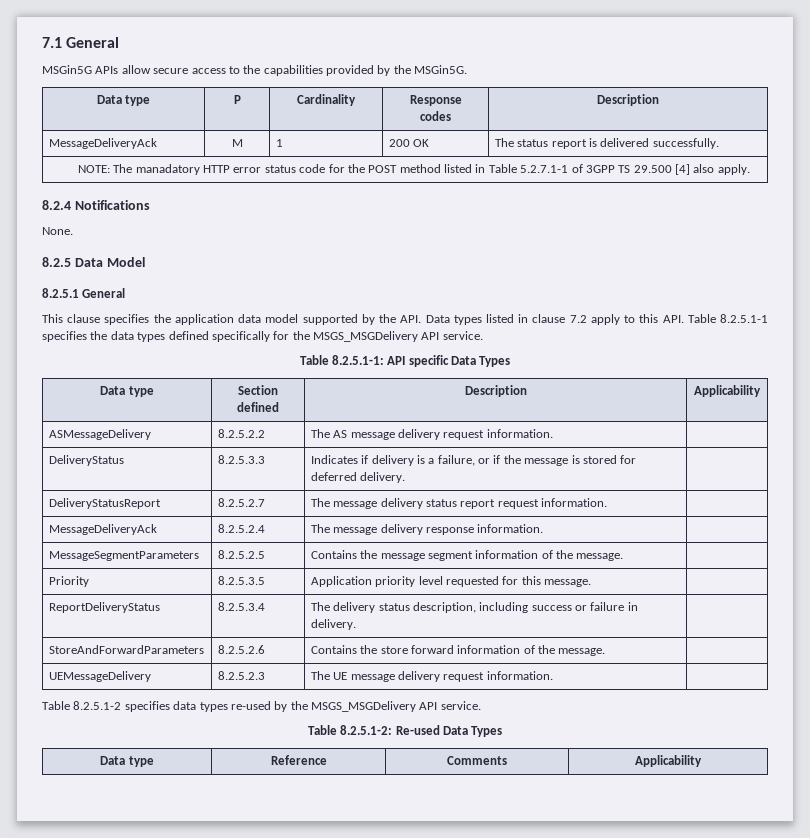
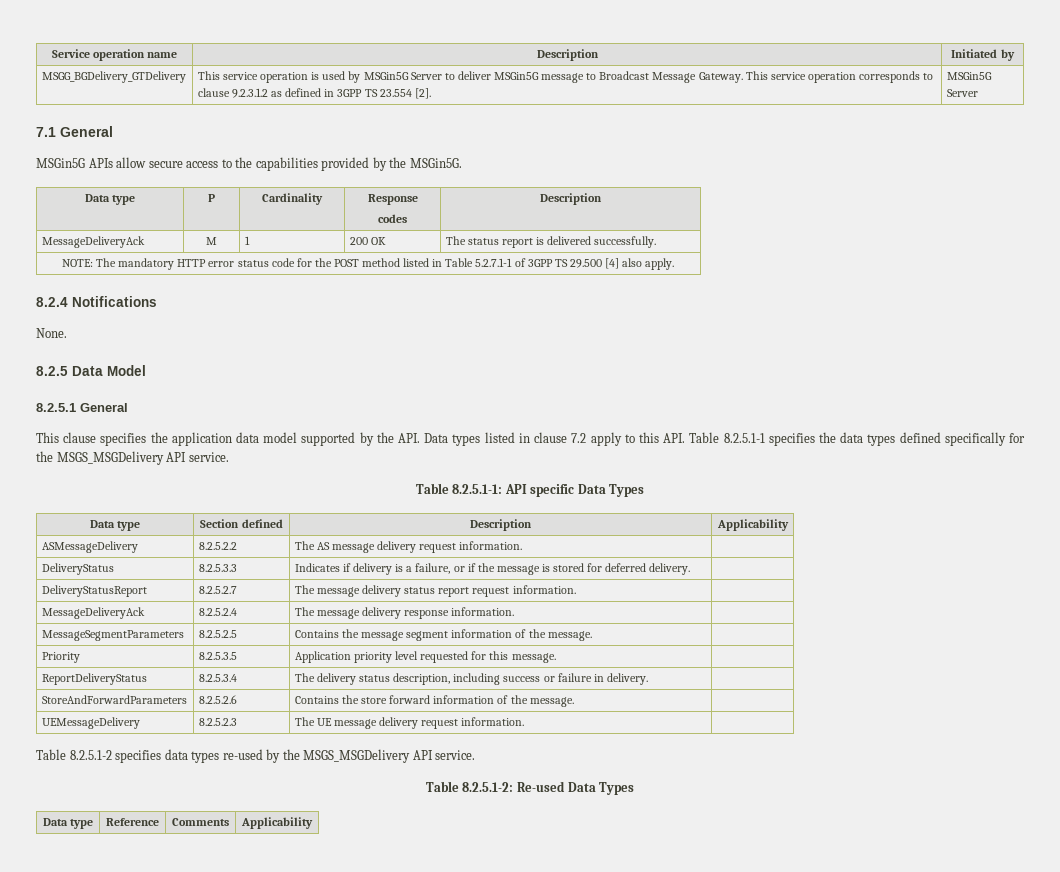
+ Service operation name | Description | Initiated by
+ MSGG_BGDelivery_GTDelivery | This service operation is used by MSGin5G Server to deliver MSGin5G message to Broadcast Message Gateway. This service operation corresponds to clause 9.2.3.1.2 as defined in 3GPP TS 23.554 [2]. | MSGin5G Server
- NOTE: The manadatory HTTP error status code for the POST method listed in Table 5.2.7.1-1 of 3GPP TS 29.500 [4] also apply.
+ NOTE: The mandatory HTTP error status code for the POST method listed in Table 5.2.7.1-1 of 3GPP TS 29.500 [4] also apply.

